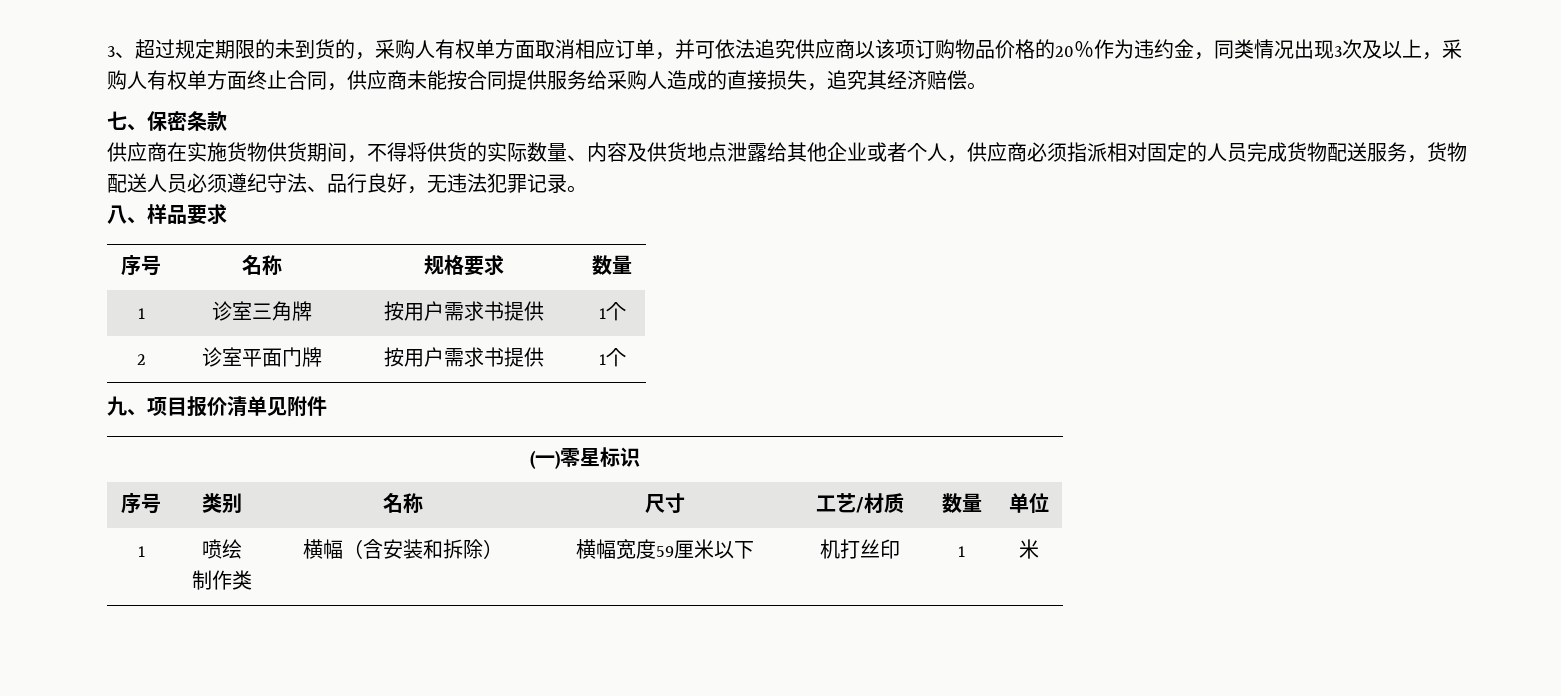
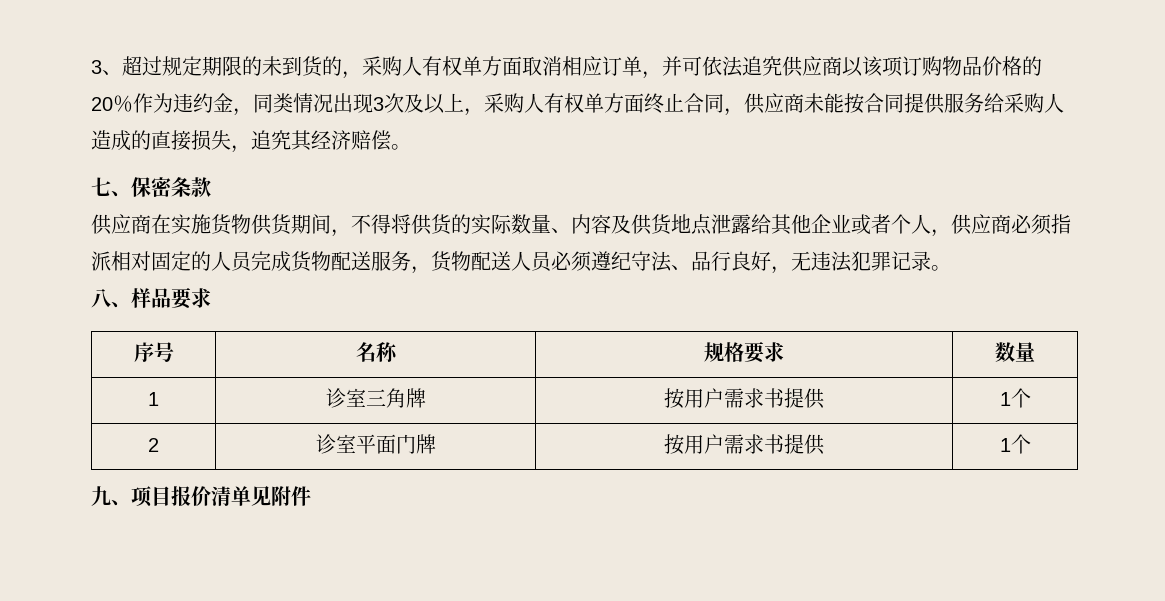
- (一)零星标识
- 序号 | 类别 | 名称 | 尺寸 | 工艺/材质 | 数量 | 单位
- 1 | 喷绘
- 制作类 | 横幅（含安装和拆除） | 横幅宽度59厘米以下 | 机打丝印 | 1 | 米

